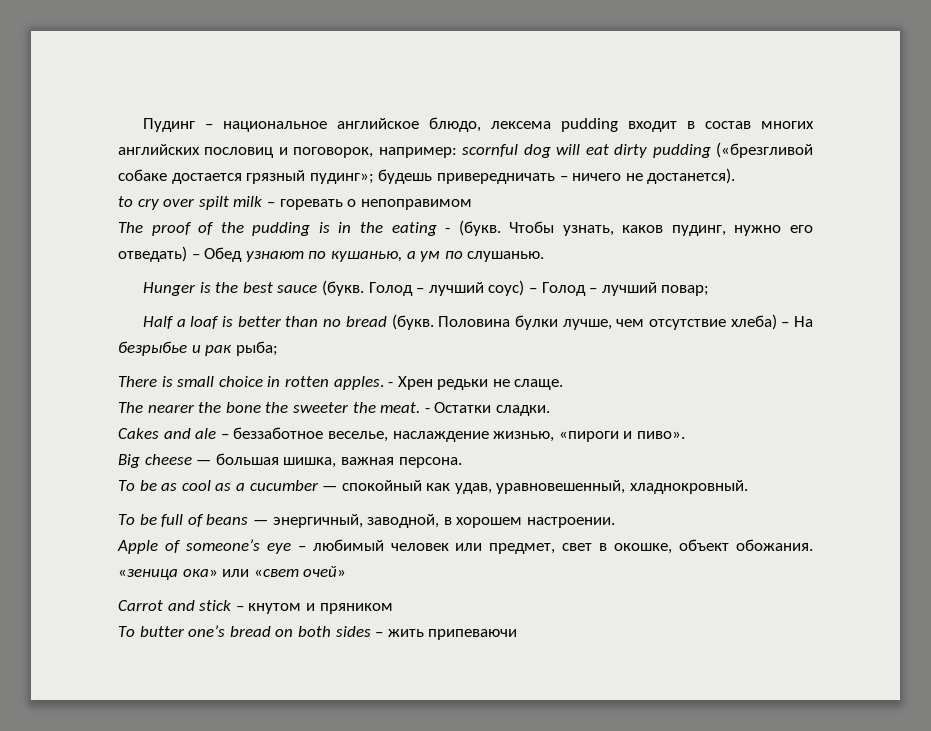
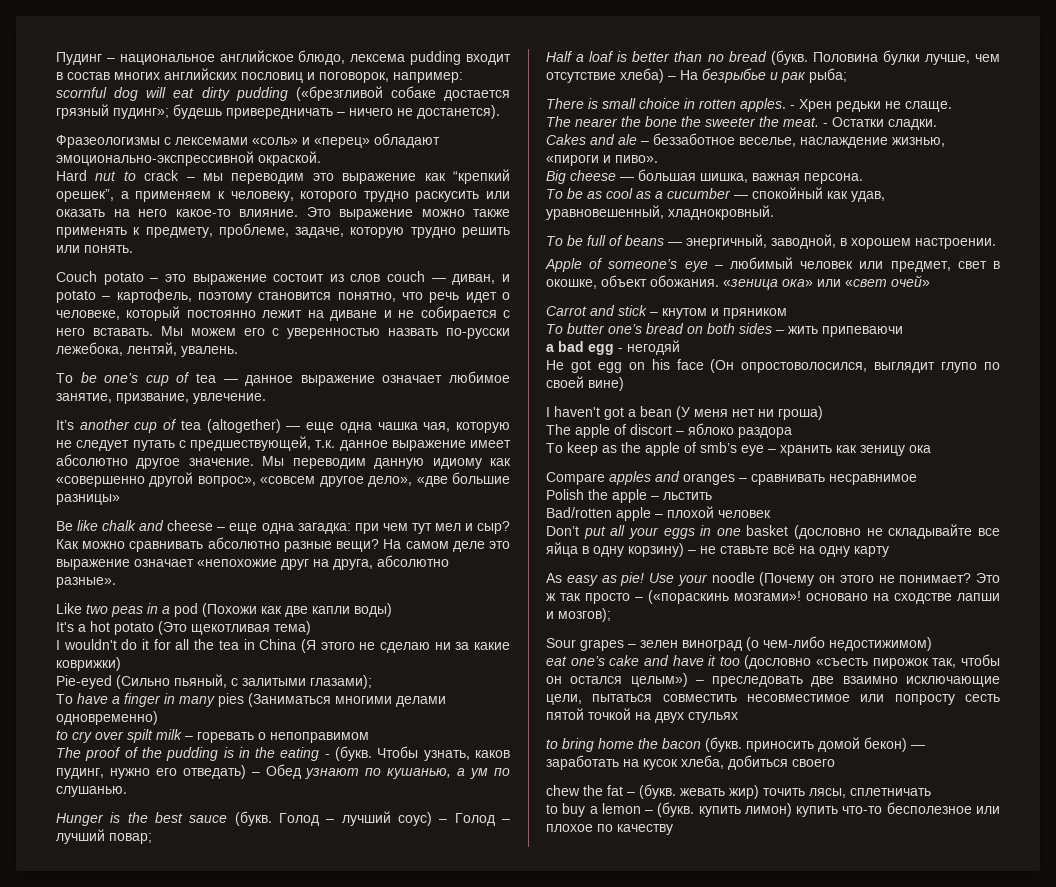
+ Фразеологизмы с лексемами «соль» и «перец» обладают эмоционально-экспрессивной окраской.
+ Hard nut to crack – мы переводим это выражение как “крепкий орешек”, а применяем к человеку, которого трудно раскусить или оказать на него какое-то влияние. Это выражение можно также применять к предмету, проблеме, задаче, которую трудно решить или понять.
+ Couch potato – это выражение состоит из слов couch — диван, и potato – картофель, поэтому становится понятно, что речь идет о человеке, который постоянно лежит на диване и не собирается с него вставать. Мы можем его с уверенностью назвать по-русски лежебока, лентяй, увалень.
+ To be one’s cup of tea — данное выражение означает любимое занятие, призвание, увлечение.
+ It’s another cup of tea (altogether) — еще одна чашка чая, которую не следует путать с предшествующей, т.к. данное выражение имеет абсолютно другое значение. Мы переводим данную идиому как «совершенно другой вопрос», «совсем другое дело», «две большие разницы»
+ Be like chalk and cheese – еще одна загадка: при чем тут мел и сыр? Как можно сравнивать абсолютно разные вещи? На самом деле это выражение означает «непохожие друг на друга, абсолютно разные».
+ Like two peas in a pod (Похожи как две капли воды)
+ It's a hot potato (Это щекотливая тема)
+ I wouldn't do it for all the tea in China (Я этого не сделаю ни за какие коврижки)
+ Pie-eyed (Сильно пьяный, с залитыми глазами);
+ To have a finger in many pies (Заниматься многими делами одновременно)
+ a bad egg - негодяй
+ He got egg on his face (Он опростоволосился, выглядит глупо по своей вине)
+ I haven't got a bean (У меня нет ни гроша)
+ The apple of discort – яблоко раздора
+ To keep as the apple of smb’s eye – хранить как зеницу ока
+ Compare apples and oranges – сравнивать несравнимое
+ Polish the apple – льстить
+ Bad/rotten apple – плохой человек
+ Don’t put all your eggs in one basket (дословно не складывайте все яйца в одну корзину) – не ставьте всё на одну карту
+ As easy as pie! Use your noodle (Почему он этого не понимает? Это ж так просто – («пораскинь мозгами»! основано на сходстве лапши и мозгов);
+ Sour grapes – зелен виноград (о чем-либо недостижимом)
+ eat one’s cake and have it too (дословно «съесть пирожок так, чтобы он остался целым») – преследовать две взаимно исключающие цели, пытаться совместить несовместимое или попросту сесть пятой точкой на двух стульях
+ to bring home the bacon (букв. приносить домой бекон) — заработать на кусок хлеба, добиться своего
+ chew the fat – (букв. жевать жир) точить лясы, сплетничать
+ to buy a lemon – (букв. купить лимон) купить что-то бесполезное или плохое по качеству

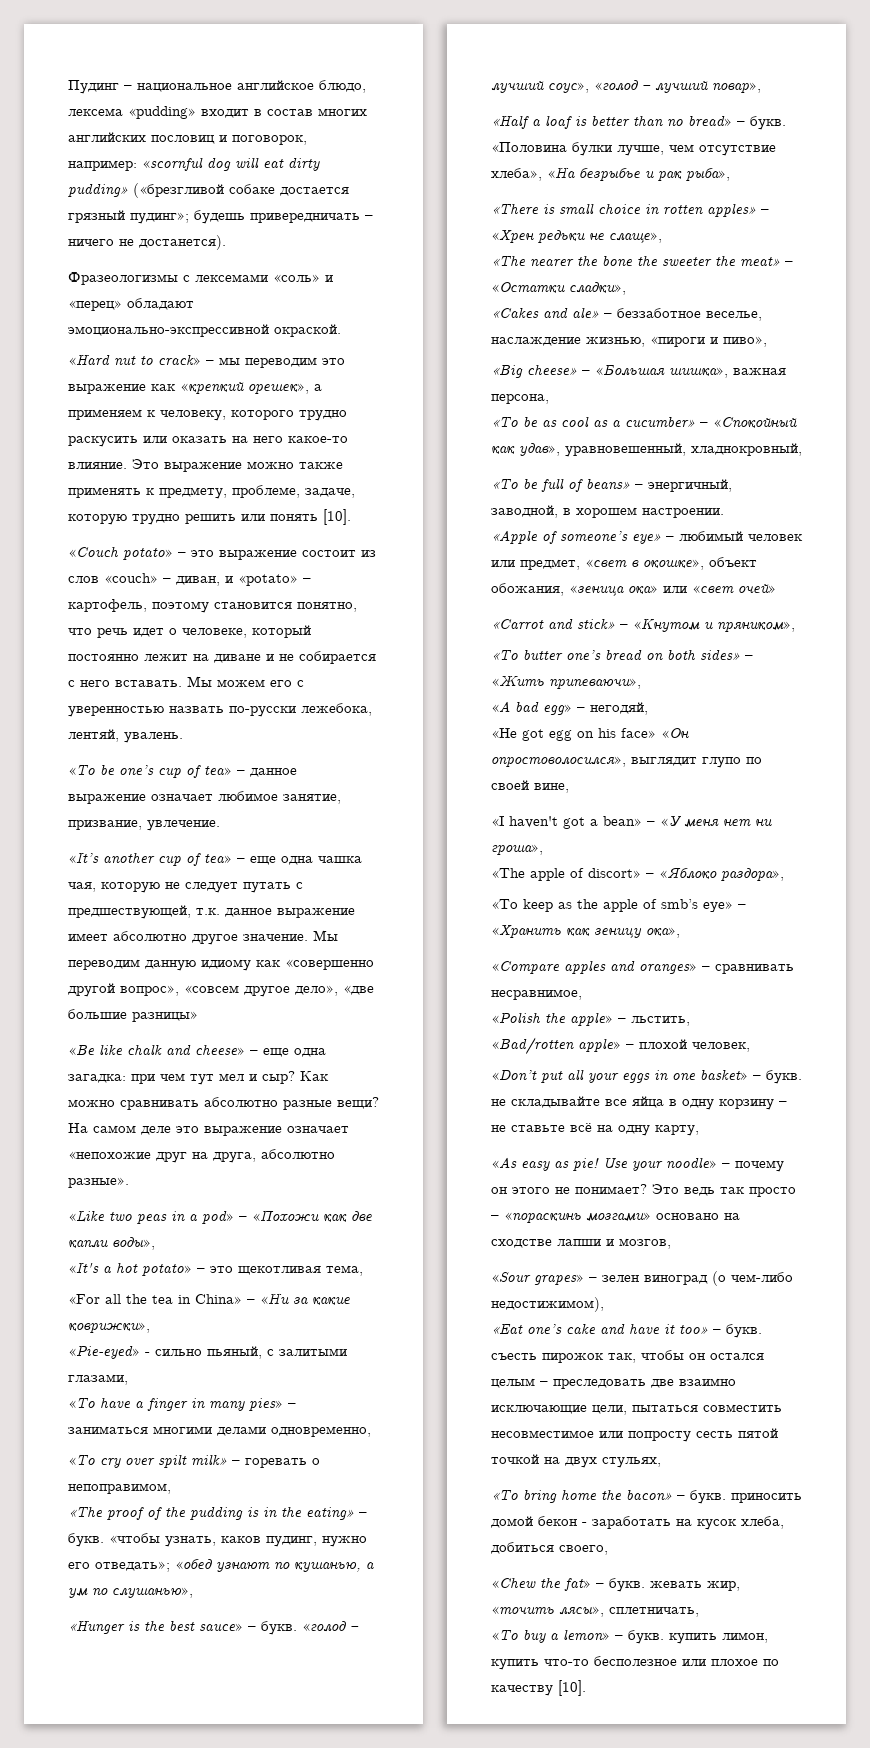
- Пудинг – национальное английское блюдо, лексема pudding входит в состав многих английских пословиц и поговорок, например: scornful dog will eat dirty pudding («брезгливой собаке достается грязный пудинг»; будешь привередничать – ничего не достанется).
+ Пудинг – национальное английское блюдо, лексема «pudding» входит в состав многих английских пословиц и поговорок, например: «scornful dog will eat dirty pudding» («брезгливой собаке достается грязный пудинг»; будешь привередничать – ничего не достанется).
- Hard nut to crack – мы переводим это выражение как “крепкий орешек”, а применяем к человеку, которого трудно раскусить или оказать на него какое-то влияние.
+ «Hard nut to crack» – мы переводим это выражение как «крепкий орешек», а применяем к человеку, которого трудно раскусить или оказать на него какое-то влияние.
- Это выражение можно также применять к предмету, проблеме, задаче, которую трудно решить или понять.
- Couch potato – это выражение состоит из слов couch — диван, и potato – картофель, поэтому становится понятно, что речь идет о человеке, который постоянно лежит на диване и не собирается с него вставать.
+ Это выражение можно также применять к предмету, проблеме, задаче, которую трудно решить или понять [10].
+ «Couch potato» – это выражение состоит из слов «couch» – диван, и «potato» – картофель, поэтому становится понятно, что речь идет о человеке, который постоянно лежит на диване и не собирается с него вставать.
- To be one’s cup of tea — данное выражение означает любимое занятие, призвание, увлечение.
+ «To be one’s cup of tea» – данное выражение означает любимое занятие, призвание, увлечение.
- It’s another cup of tea (altogether) — еще одна чашка чая, которую не следует путать с предшествующей, т.к. данное выражение имеет абсолютно другое значение.
+ «It’s another cup of tea» – еще одна чашка чая, которую не следует путать с предшествующей, т.к. данное выражение имеет абсолютно другое значение.
- Be like chalk and cheese – еще одна загадка: при чем тут мел и сыр?
+ «Be like chalk and cheese» – еще одна загадка: при чем тут мел и сыр?
- Like two peas in a pod (Похожи как две капли воды)
- It's a hot potato (Это щекотливая тема)
- I wouldn't do it for all the tea in China (Я этого не сделаю ни за какие коврижки)
- Pie-eyed (Сильно пьяный, с залитыми глазами);
- To have a finger in many pies (Заниматься многими делами одновременно)
- to cry over spilt milk – горевать о непоправимом
- The proof of the pudding is in the eating - (букв. Чтобы узнать, каков пудинг, нужно его отведать) – Обед узнают по кушанью, а ум по слушанью.
- Hunger is the best sauce (букв. Голод – лучший соус) – Голод – лучший повар;
- Half a loaf is better than no bread (букв. Половина булки лучше, чем отсутствие хлеба) – На безрыбье и рак рыба;
- There is small choice in rotten apples. - Хрен редьки не слаще.
- The nearer the bone the sweeter the meat. - Остатки сладки.
- Cakes and ale – беззаботное веселье, наслаждение жизнью, «пироги и пиво».
- Big cheese — большая шишка, важная персона.
- To be as cool as a cucumber — спокойный как удав, уравновешенный, хладнокровный.
- To be full of beans — энергичный, заводной, в хорошем настроении.
+ «Like two peas in a pod» – «Похожи как две капли воды»,
+ «It's a hot potato» – это щекотливая тема,
+ «For all the tea in China» – «Ни за какие коврижки»,
+ «Pie-eyed» - сильно пьяный, с залитыми глазами,
+ «To have a finger in many pies» – заниматься многими делами одновременно,
+ «To cry over spilt milk» – горевать о непоправимом,
+ «The proof of the pudding is in the eating» – букв. «чтобы узнать, каков пудинг, нужно его отведать»; «обед узнают по кушанью, а ум по слушанью»,
+ «Hunger is the best sauce» – букв. «голод – лучший соус», «голод – лучший повар»,
+ «Half a loaf is better than no bread» – букв. «Половина булки лучше, чем отсутствие хлеба», «На безрыбье и рак рыба»,
+ «There is small choice in rotten apples» – «Хрен редьки не слаще»,
+ «The nearer the bone the sweeter the meat» – «Остатки сладки»,
+ «Cakes and ale» – беззаботное веселье, наслаждение жизнью, «пироги и пиво»,
+ «Big cheese» – «Большая шишка», важная персона,
+ «To be as cool as a cucumber» – «Спокойный как удав», уравновешенный, хладнокровный,
+ «To be full of beans» – энергичный, заводной, в хорошем настроении.
- Apple of someone’s eye – любимый человек или предмет, свет в окошке, объект обожания. «зеница ока» или «свет очей»
+ «Apple of someone’s eye» – любимый человек или предмет, «свет в окошке», объект обожания, «зеница ока» или «свет очей»
- Carrot and stick – кнутом и пряником
- To butter one’s bread on both sides – жить припеваючи
- a bad egg - негодяй
- He got egg on his face (Он опростоволосился, выглядит глупо по своей вине)
- I haven't got a bean (У меня нет ни гроша)
- The apple of discort – яблоко раздора
- To keep as the apple of smb’s eye – хранить как зеницу ока
- Compare apples and oranges – сравнивать несравнимое
- Polish the apple – льстить
- Bad/rotten apple – плохой человек
- Don’t put all your eggs in one basket (дословно не складывайте все яйца в одну корзину) – не ставьте всё на одну карту
- As easy as pie!
+ «Carrot and stick» – «Кнутом и пряником»,
+ «To butter one’s bread on both sides» – «Жить припеваючи»,
+ «A bad egg» – негодяй,
+ «He got egg on his face» «Он опростоволосился», выглядит глупо по своей вине,
+ «I haven't got a bean» – «У меня нет ни гроша»,
+ «The apple of discort» – «Яблоко раздора»,
+ «To keep as the apple of smb’s eye» – «Хранить как зеницу ока»,
+ «Compare apples and oranges» – сравнивать несравнимое,
+ «Polish the apple» – льстить,
+ «Bad/rotten apple» – плохой человек,
+ «Don’t put all your eggs in one basket» – букв. не складывайте все яйца в одну корзину – не ставьте всё на одну карту,
+ «As easy as pie!
- Use your noodle (Почему он этого не понимает?
+ Use your noodle» – почему он этого не понимает?
- Это ж так просто – («пораскинь мозгами»! основано на сходстве лапши и мозгов);
- Sour grapes – зелен виноград (о чем-либо недостижимом)
- eat one’s cake and have it too (дословно «съесть пирожок так, чтобы он остался целым») – преследовать две взаимно исключающие цели, пытаться совместить несовместимое или попросту сесть пятой точкой на двух стульях
- to bring home the bacon (букв. приносить домой бекон) — заработать на кусок хлеба, добиться своего
- chew the fat – (букв. жевать жир) точить лясы, сплетничать
- to buy a lemon – (букв. купить лимон) купить что-то бесполезное или плохое по качеству
+ Это ведь так просто – «пораскинь мозгами» основано на сходстве лапши и мозгов,
+ «Sour grapes» – зелен виноград (о чем-либо недостижимом),
+ «Eat one’s cake and have it too» – букв. съесть пирожок так, чтобы он остался целым – преследовать две взаимно исключающие цели, пытаться совместить несовместимое или попросту сесть пятой точкой на двух стульях,
+ «To bring home the bacon» – букв. приносить домой бекон - заработать на кусок хлеба, добиться своего,
+ «Chew the fat» – букв. жевать жир, «точить лясы», сплетничать,
+ «To buy a lemon» – букв. купить лимон, купить что-то бесполезное или плохое по качеству [10].

